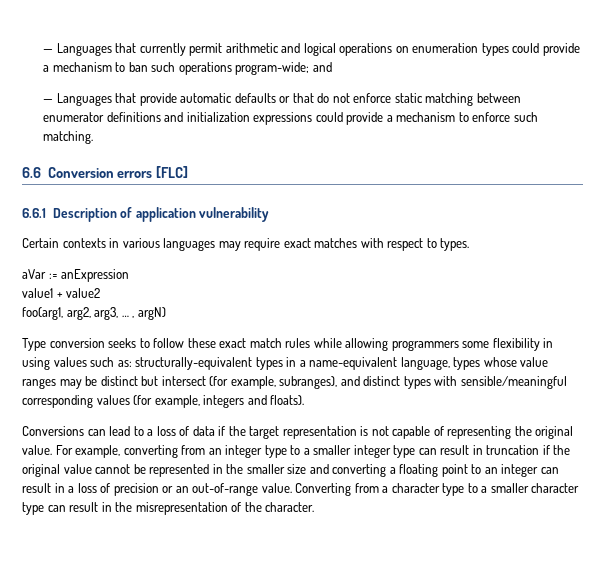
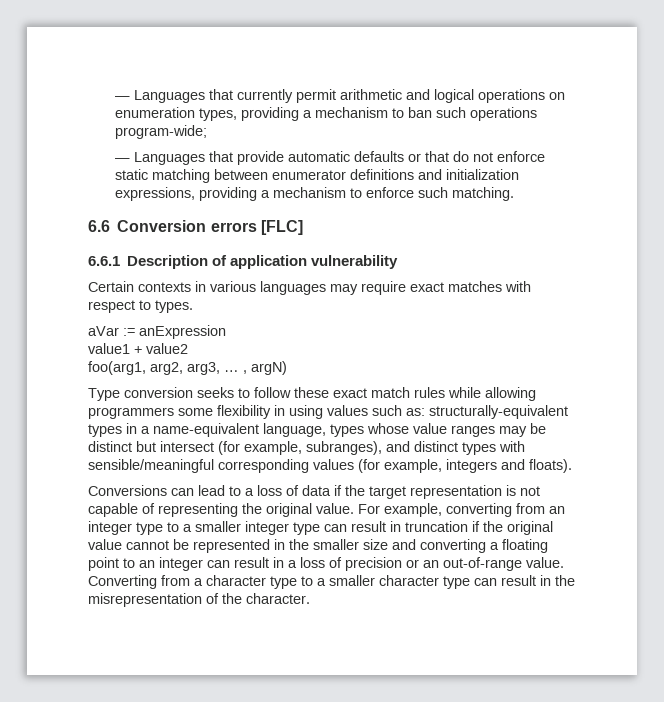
- — Languages that currently permit arithmetic and logical operations on enumeration types could provide a mechanism to ban such operations program-wide; and
+ — Languages that currently permit arithmetic and logical operations on enumeration types, providing a mechanism to ban such operations program-wide;
- — Languages that provide automatic defaults or that do not enforce static matching between enumerator definitions and initialization expressions could provide a mechanism to enforce such matching.
+ — Languages that provide automatic defaults or that do not enforce static matching between enumerator definitions and initialization expressions, providing a mechanism to enforce such matching.

